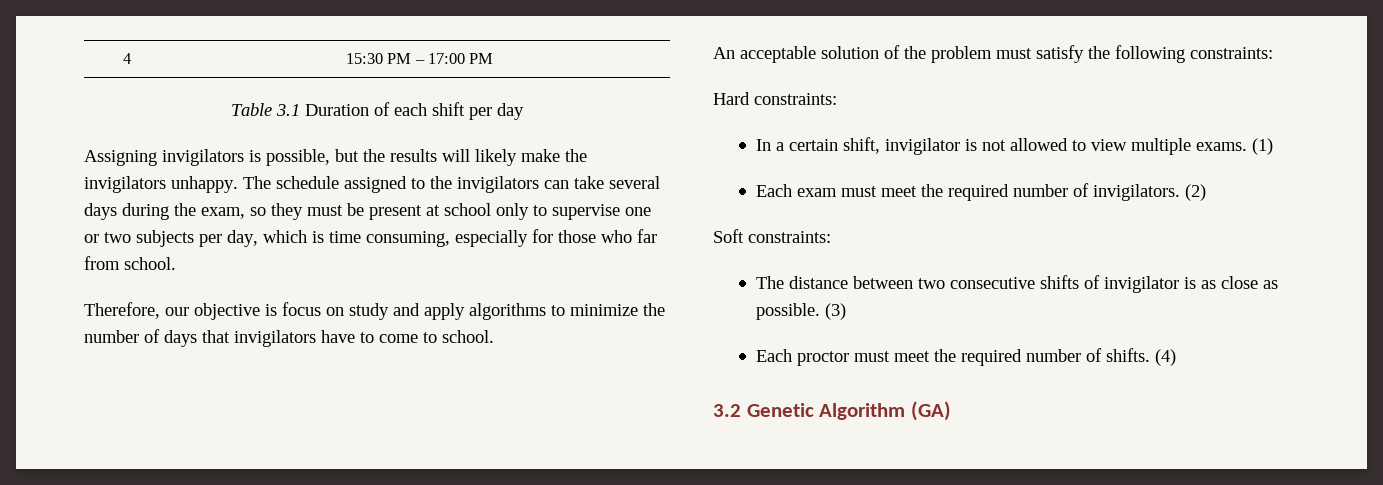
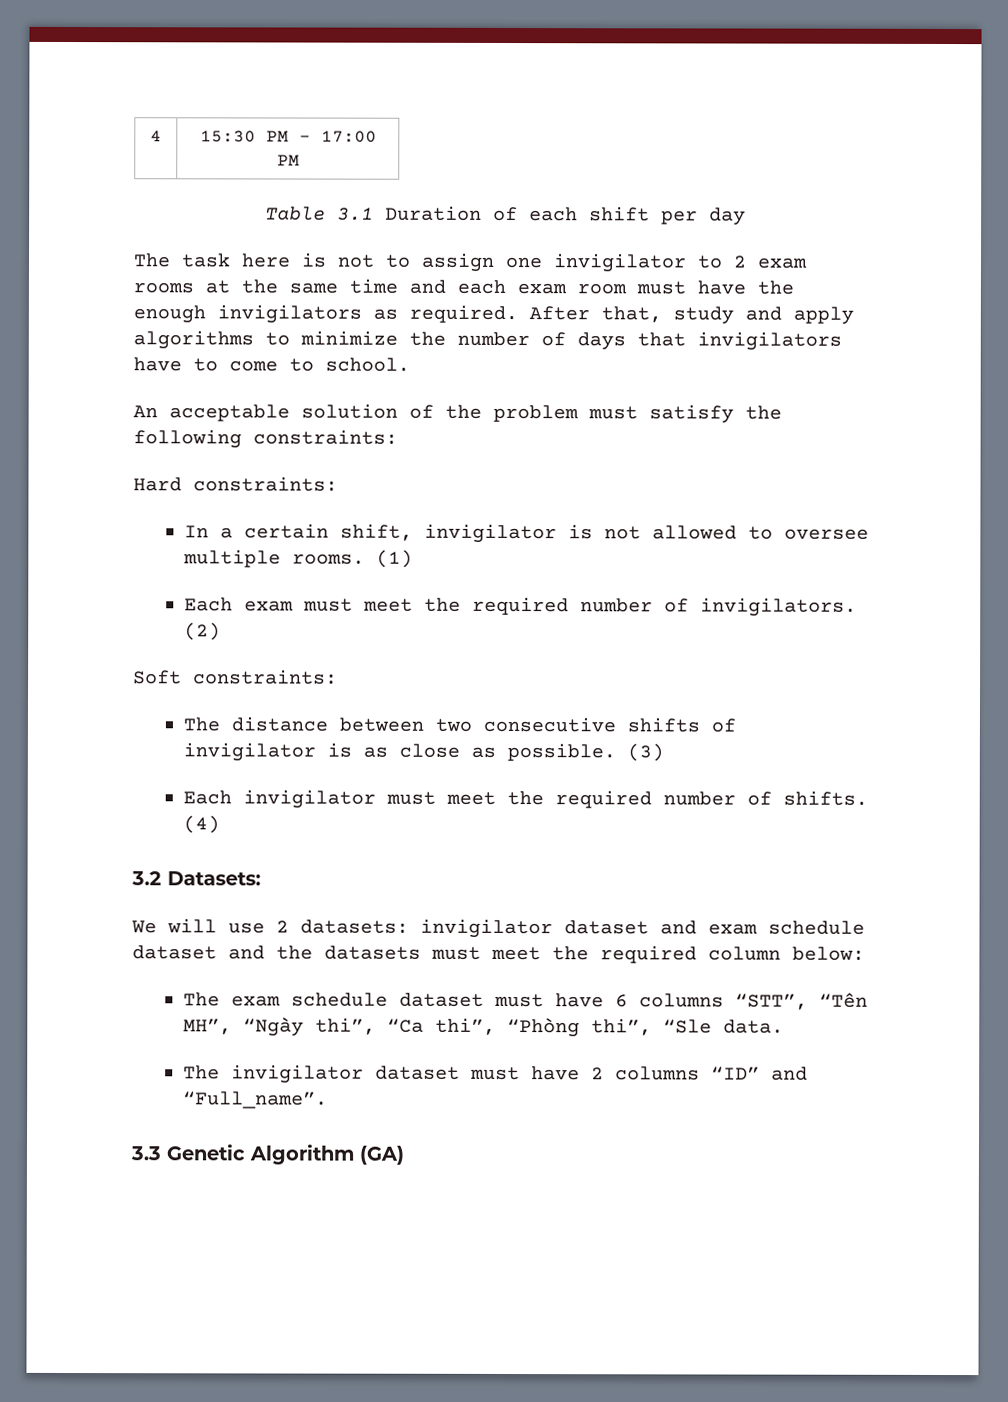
- Assigning invigilators is possible, but the results will likely make the invigilators unhappy. The schedule assigned to the invigilators can take several days during the exam, so they must be present at school only to supervise one or two subjects per day, which is time consuming, especially for those who far from school.
- Therefore, our objective is focus on study and apply algorithms to minimize the number of days that invigilators have to come to school.
+ The task here is not to assign one invigilator to 2 exam rooms at the same time and each exam room must have the enough invigilators as required. After that, study and apply algorithms to minimize the number of days that invigilators have to come to school.
- In a certain shift, invigilator is not allowed to view multiple exams.
+ In a certain shift, invigilator is not allowed to oversee multiple rooms.
- Each proctor must meet the required number of shifts.
+ Each invigilator must meet the required number of shifts.
- 3.2 Genetic Algorithm (GA)
+ 3.2 Datasets:
+ We will use 2 datasets: invigilator dataset and exam schedule dataset and the datasets must meet the required column below:
+ The exam schedule dataset must have 6 columns “STT”, “Tên MH”, “Ngày thi”, “Ca thi”, “Phòng thi”, “Sle data.
+ The invigilator dataset must have 2 columns “ID” and “Full_name”.
+ 3.3 Genetic Algorithm (GA)

